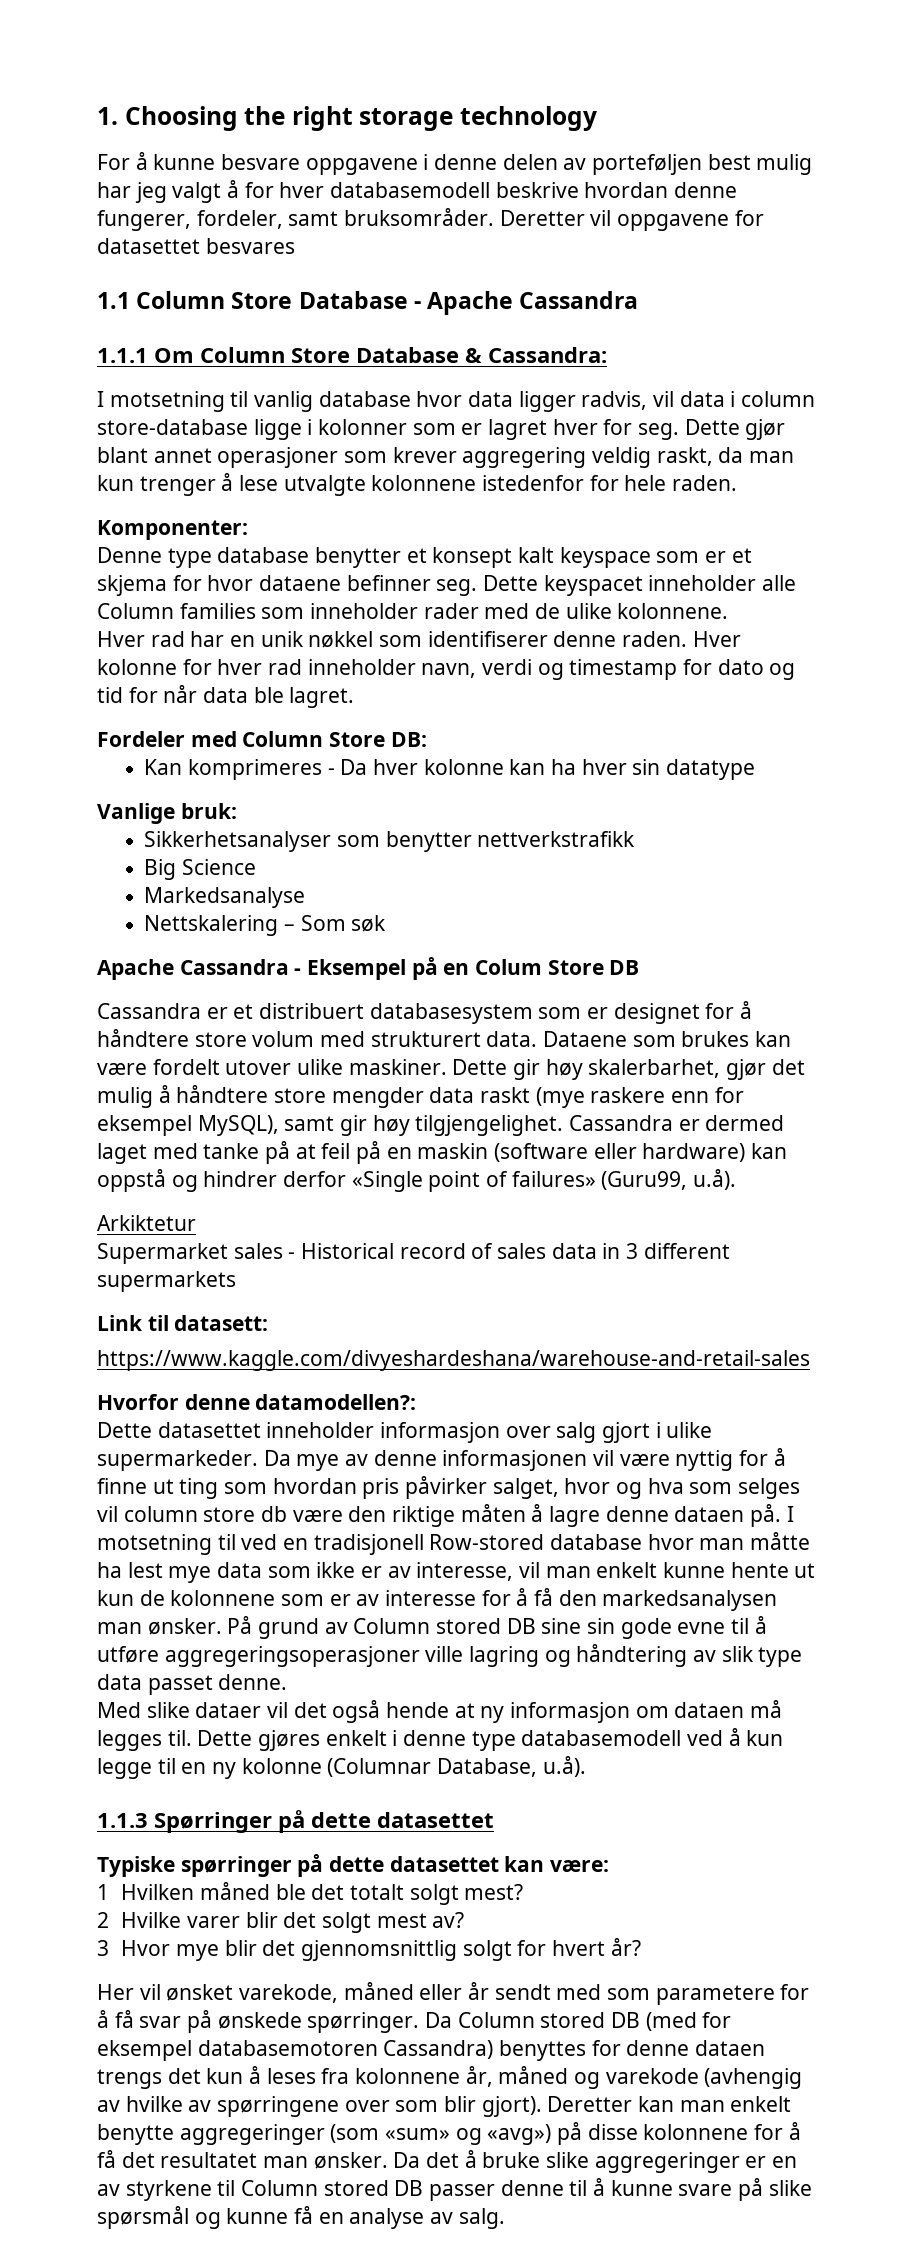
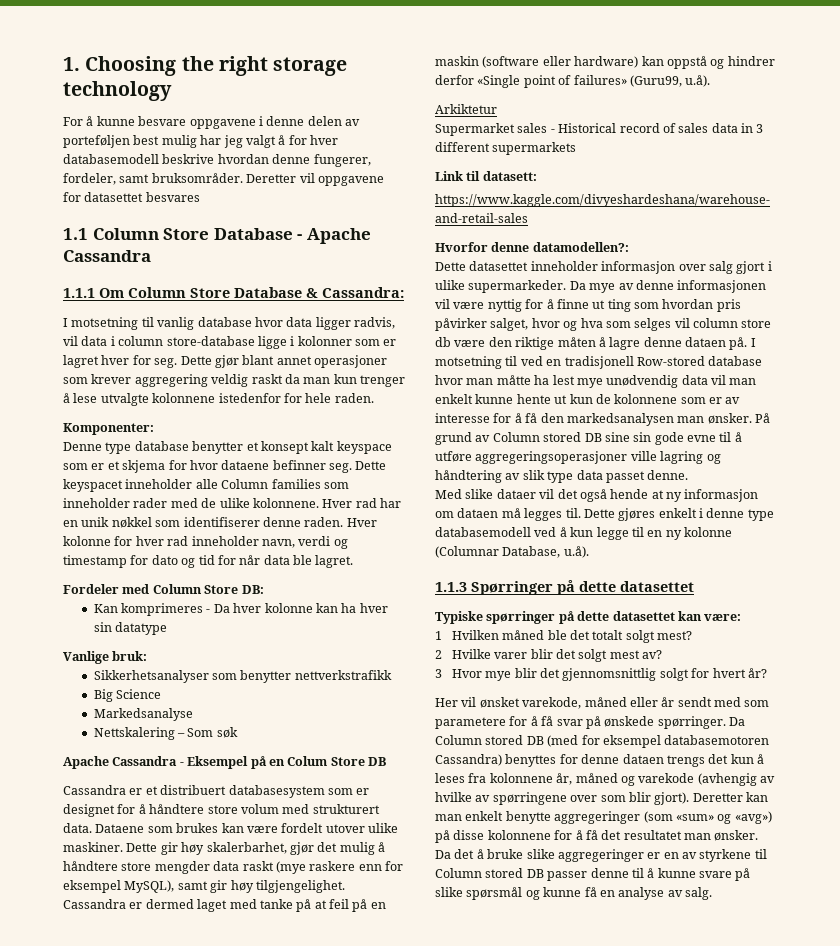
- Dette gjør blant annet operasjoner som krever aggregering veldig raskt, da man kun trenger å lese utvalgte kolonnene istedenfor for hele raden.
+ Dette gjør blant annet operasjoner som krever aggregering veldig raskt da man kun trenger å lese utvalgte kolonnene istedenfor for hele raden.
- Dette keyspacet inneholder alle Column families som inneholder rader med de ulike kolonnene.
- Hver rad har en unik nøkkel som identifiserer denne raden.
+ Dette keyspacet inneholder alle Column families som inneholder rader med de ulike kolonnene. Hver rad har en unik nøkkel som identifiserer denne raden.
- I motsetning til ved en tradisjonell Row-stored database hvor man måtte ha lest mye data som ikke er av interesse, vil man enkelt kunne hente ut kun de kolonnene som er av interesse for å få den markedsanalysen man ønsker.
+ I motsetning til ved en tradisjonell Row-stored database hvor man måtte ha lest mye unødvendig data vil man enkelt kunne hente ut kun de kolonnene som er av interesse for å få den markedsanalysen man ønsker.

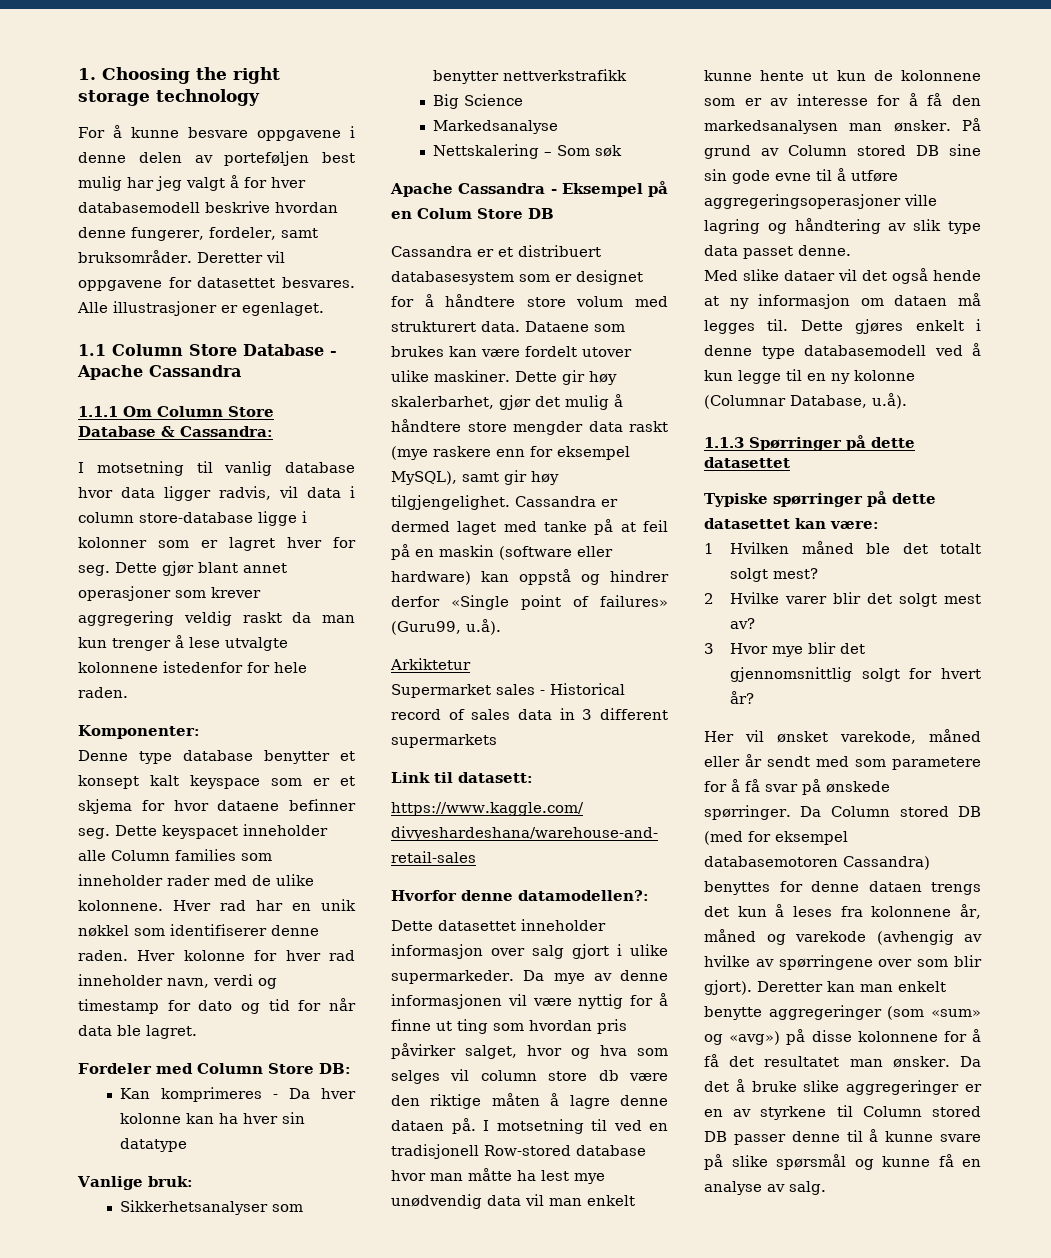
- Deretter vil oppgavene for datasettet besvares
+ Deretter vil oppgavene for datasettet besvares. Alle illustrasjoner er egenlaget.

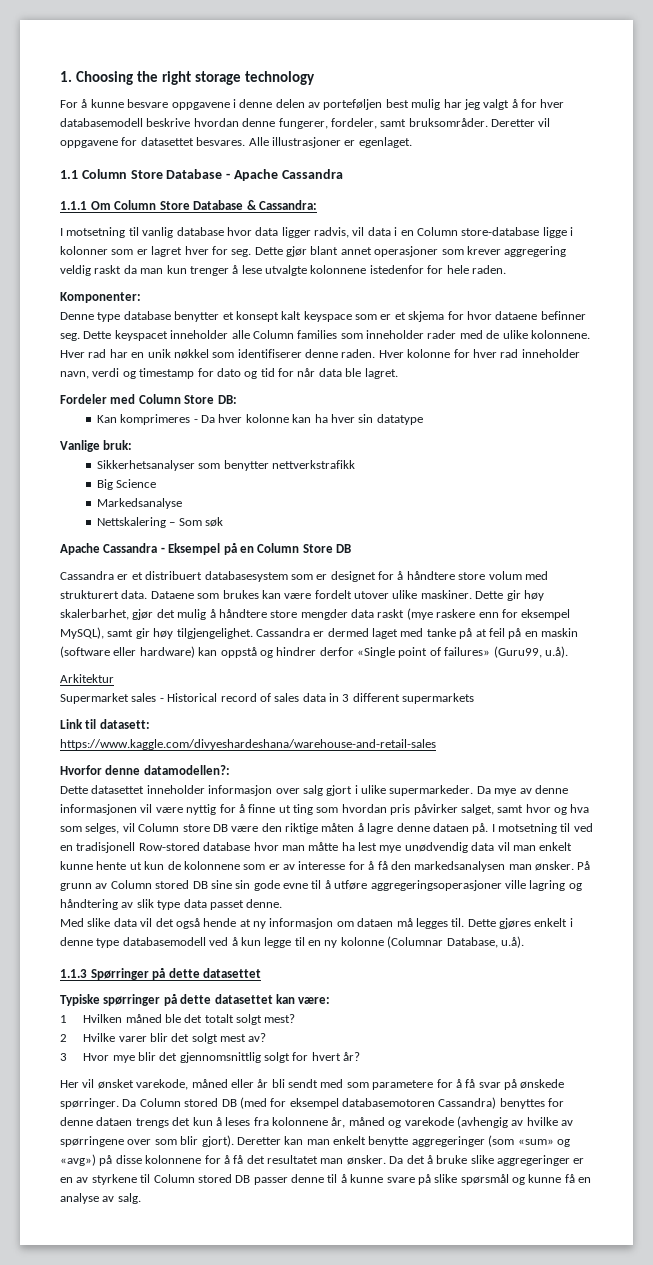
- I motsetning til vanlig database hvor data ligger radvis, vil data i column store-database ligge i kolonner som er lagret hver for seg.
+ I motsetning til vanlig database hvor data ligger radvis, vil data i en Column store-database ligge i kolonner som er lagret hver for seg.
- Apache Cassandra - Eksempel på en Colum Store DB
+ Apache Cassandra - Eksempel på en Column Store DB
- Arkiktetur
+ Arkitektur
- Da mye av denne informasjonen vil være nyttig for å finne ut ting som hvordan pris påvirker salget, hvor og hva som selges vil column store db være den riktige måten å lagre denne dataen på.
+ Da mye av denne informasjonen vil være nyttig for å finne ut ting som hvordan pris påvirker salget, samt hvor og hva som selges, vil Column store DB være den riktige måten å lagre denne dataen på.
- På grund av Column stored DB sine sin gode evne til å utføre aggregeringsoperasjoner ville lagring og håndtering av slik type data passet denne.
+ På grunn av Column stored DB sine sin gode evne til å utføre aggregeringsoperasjoner ville lagring og håndtering av slik type data passet denne.
- Med slike dataer vil det også hende at ny informasjon om dataen må legges til.
+ Med slike data vil det også hende at ny informasjon om dataen må legges til.
- Her vil ønsket varekode, måned eller år sendt med som parametere for å få svar på ønskede spørringer.
+ Her vil ønsket varekode, måned eller år bli sendt med som parametere for å få svar på ønskede spørringer.

